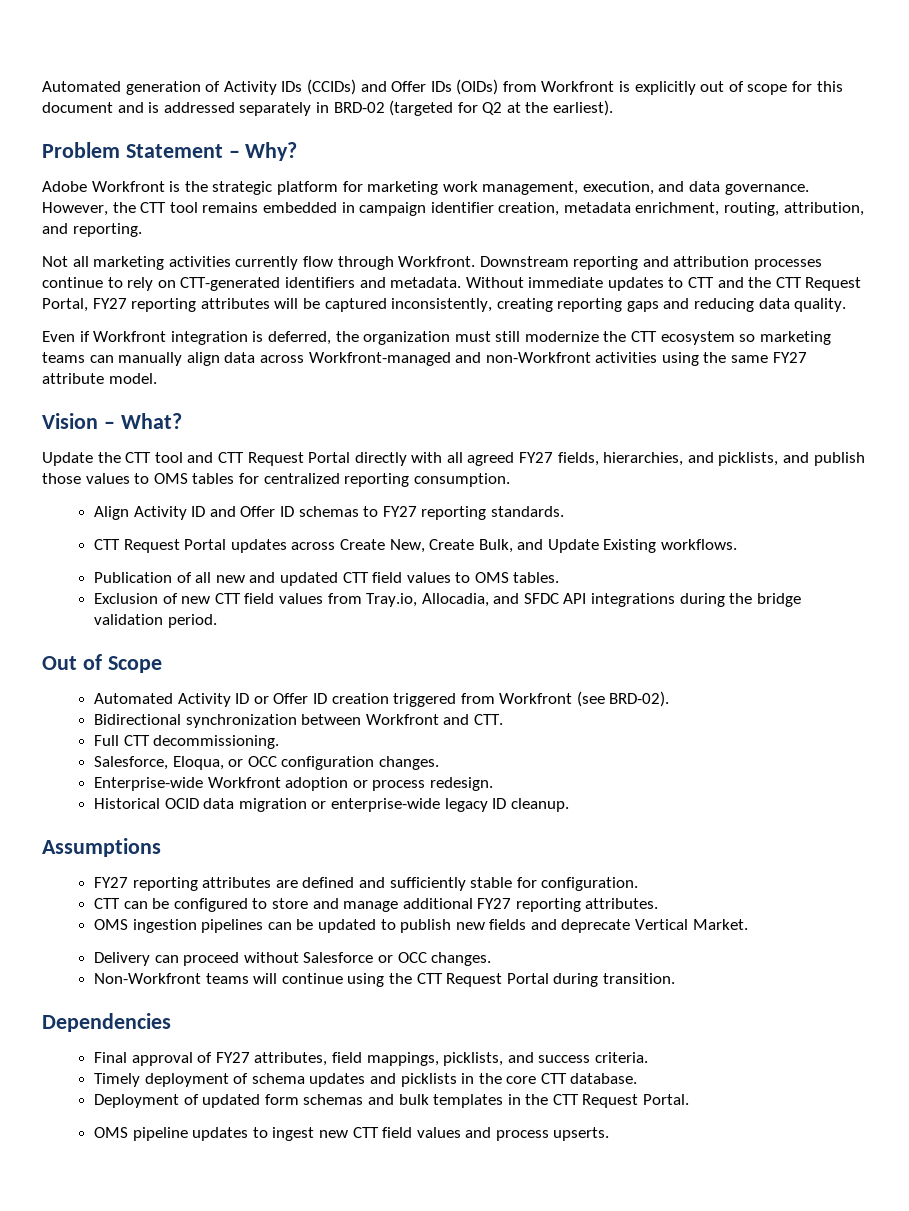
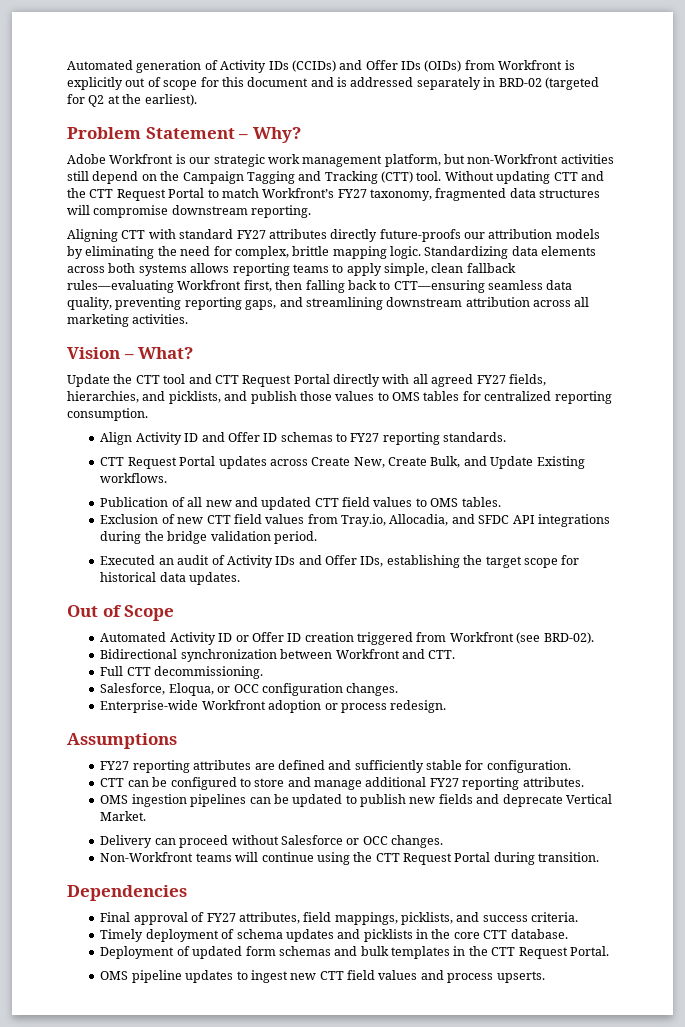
- Adobe Workfront is the strategic platform for marketing work management, execution, and data governance. However, the CTT tool remains embedded in campaign identifier creation, metadata enrichment, routing, attribution, and reporting.
- Not all marketing activities currently flow through Workfront. Downstream reporting and attribution processes continue to rely on CTT-generated identifiers and metadata. Without immediate updates to CTT and the CTT Request Portal, FY27 reporting attributes will be captured inconsistently, creating reporting gaps and reducing data quality.
- Even if Workfront integration is deferred, the organization must still modernize the CTT ecosystem so marketing teams can manually align data across Workfront-managed and non-Workfront activities using the same FY27 attribute model.
+ Adobe Workfront is our strategic work management platform, but non-Workfront activities still depend on the Campaign Tagging and Tracking (CTT) tool. Without updating CTT and the CTT Request Portal to match Workfront’s FY27 taxonomy, fragmented data structures will compromise downstream reporting.
+ Aligning CTT with standard FY27 attributes directly future-proofs our attribution models by eliminating the need for complex, brittle mapping logic. Standardizing data elements across both systems allows reporting teams to apply simple, clean fallback rules—evaluating Workfront first, then falling back to CTT—ensuring seamless data quality, preventing reporting gaps, and streamlining downstream attribution across all marketing activities.
+ Executed an audit of Activity IDs and Offer IDs, establishing the target scope for historical data updates.
- Historical OCID data migration or enterprise-wide legacy ID cleanup.

